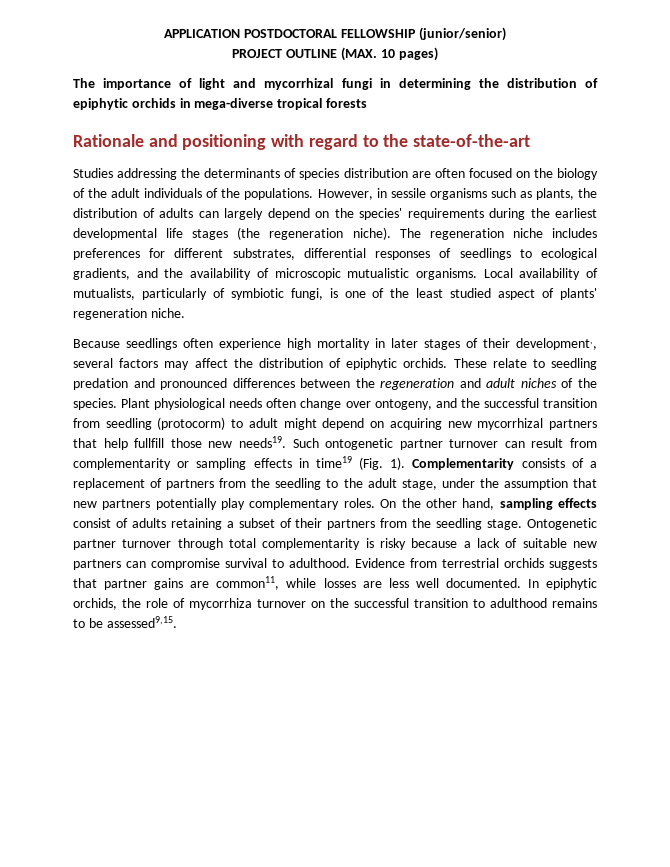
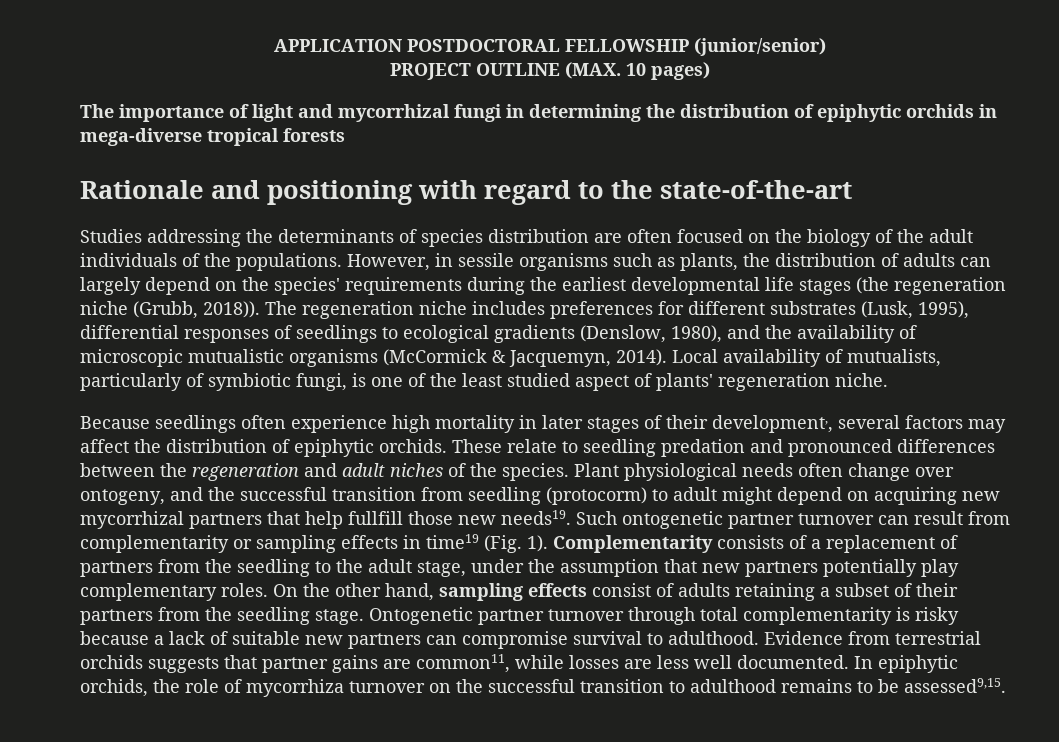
- However, in sessile organisms such as plants, the distribution of adults can largely depend on the species' requirements during the earliest developmental life stages (the regeneration niche).
+ However, in sessile organisms such as plants, the distribution of adults can largely depend on the species' requirements during the earliest developmental life stages (the regeneration niche (Grubb, 2018)).
- The regeneration niche includes preferences for different substrates, differential responses of seedlings to ecological gradients, and the availability of microscopic mutualistic organisms.
+ The regeneration niche includes preferences for different substrates (Lusk, 1995), differential responses of seedlings to ecological gradients (Denslow, 1980), and the availability of microscopic mutualistic organisms (McCormick & Jacquemyn, 2014).

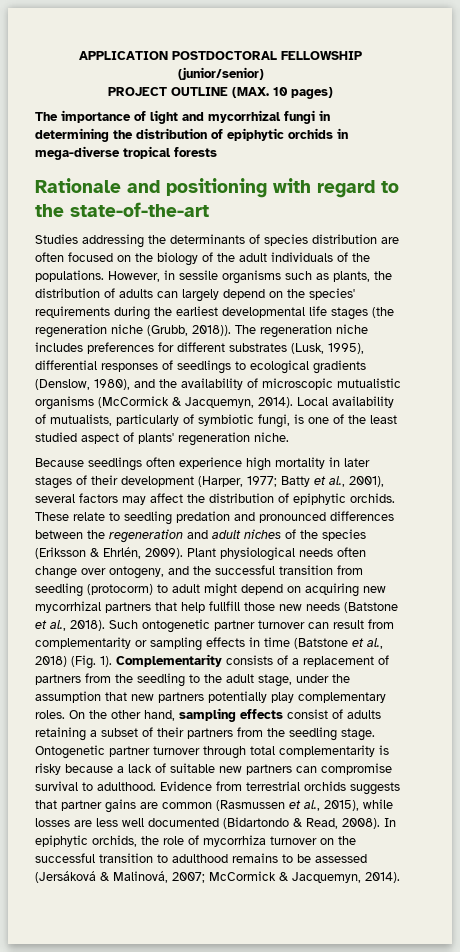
- Because seedlings often experience high mortality in later stages of their development,, several factors may affect the distribution of epiphytic orchids.
+ Because seedlings often experience high mortality in later stages of their development (Harper, 1977; Batty et al., 2001), several factors may affect the distribution of epiphytic orchids.
- These relate to seedling predation and pronounced differences between the regeneration and adult niches of the species.
+ These relate to seedling predation and pronounced differences between the regeneration and adult niches of the species (Eriksson & Ehrlén, 2009).
- Plant physiological needs often change over ontogeny, and the successful transition from seedling (protocorm) to adult might depend on acquiring new mycorrhizal partners that help fullfill those new needs19.
+ Plant physiological needs often change over ontogeny, and the successful transition from seedling (protocorm) to adult might depend on acquiring new mycorrhizal partners that help fullfill those new needs (Batstone et al., 2018).
- Such ontogenetic partner turnover can result from complementarity or sampling effects in time19 (Fig. 1).
+ Such ontogenetic partner turnover can result from complementarity or sampling effects in time (Batstone et al., 2018) (Fig. 1).
- Evidence from terrestrial orchids suggests that partner gains are common11, while losses are less well documented.
+ Evidence from terrestrial orchids suggests that partner gains are common (Rasmussen et al., 2015), while losses are less well documented (Bidartondo & Read, 2008).
- In epiphytic orchids, the role of mycorrhiza turnover on the successful transition to adulthood remains to be assessed9,15.
+ In epiphytic orchids, the role of mycorrhiza turnover on the successful transition to adulthood remains to be assessed (Jersáková & Malinová, 2007; McCormick & Jacquemyn, 2014).

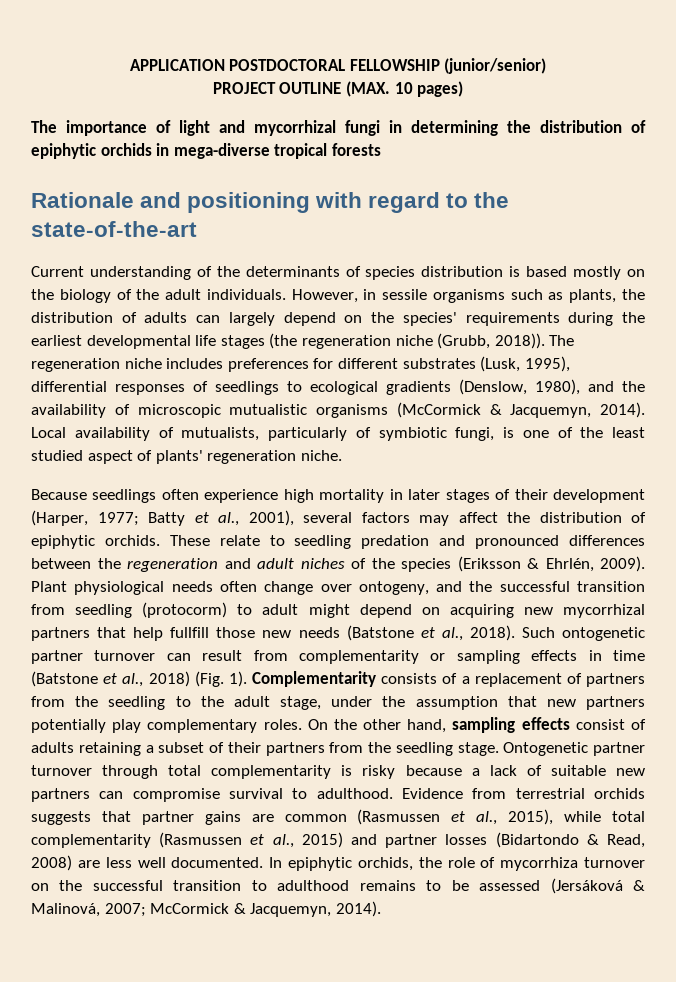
- Studies addressing the determinants of species distribution are often focused on the biology of the adult individuals of the populations.
+ Current understanding of the determinants of species distribution is based mostly on the biology of the adult individuals.
- Evidence from terrestrial orchids suggests that partner gains are common (Rasmussen et al., 2015), while losses are less well documented (Bidartondo & Read, 2008).
+ Evidence from terrestrial orchids suggests that partner gains are common (Rasmussen et al., 2015), while total complementarity (Rasmussen et al., 2015) and partner losses (Bidartondo & Read, 2008) are less well documented.

